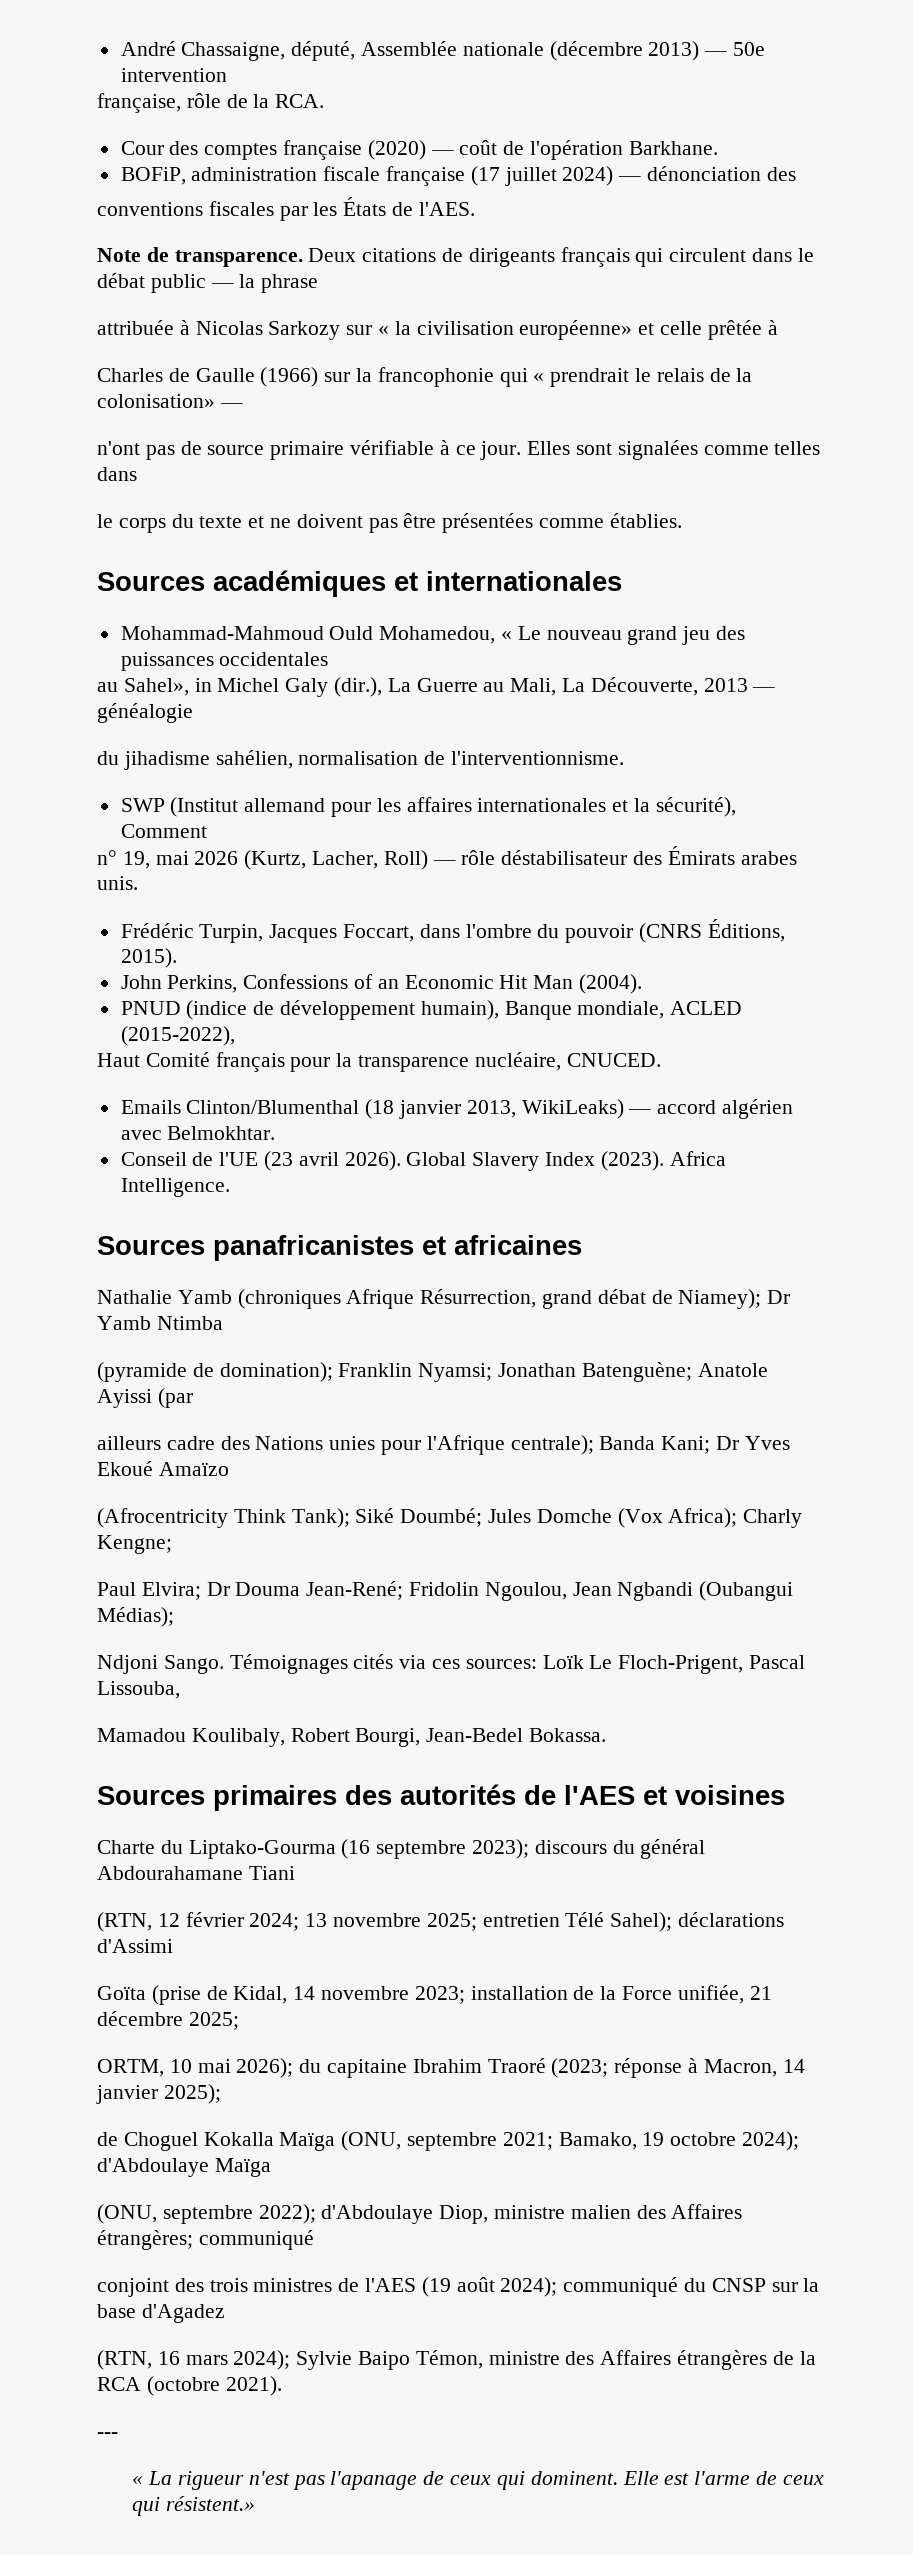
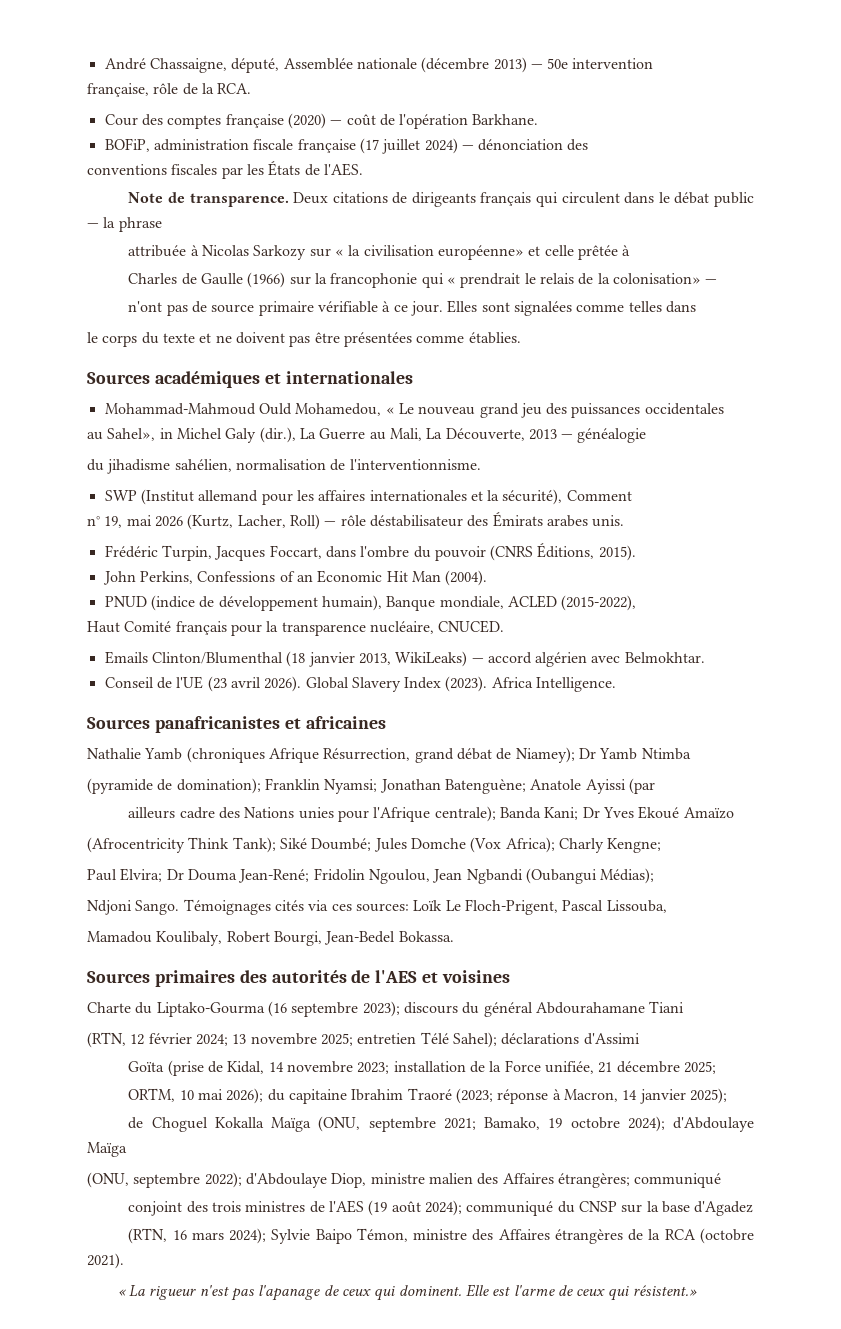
- ---

